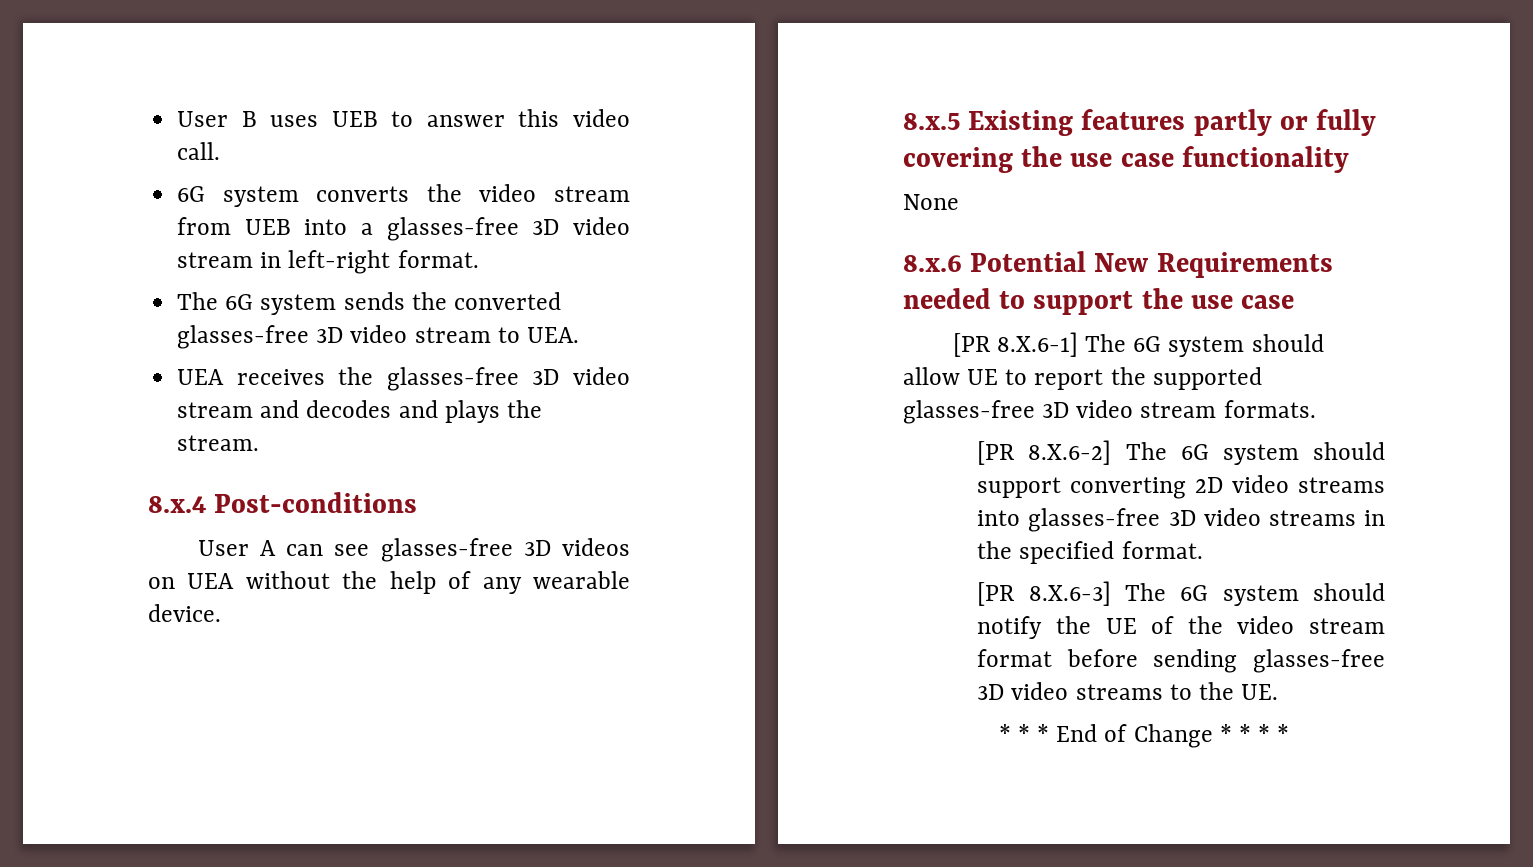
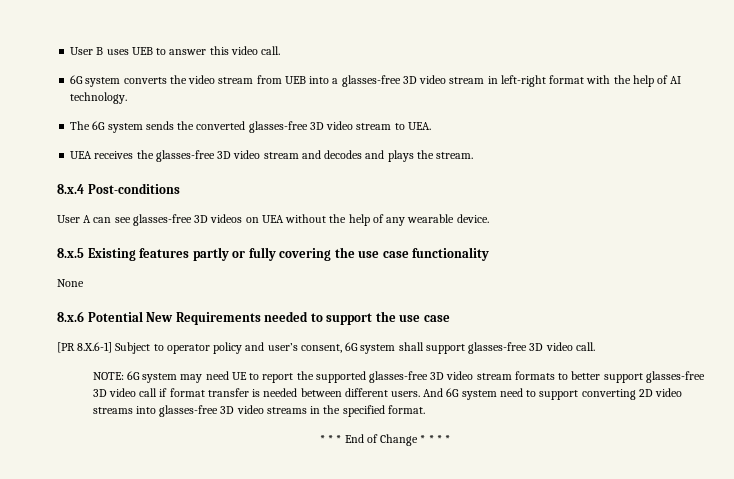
- 6G system converts the video stream from UEB into a glasses-free 3D video stream in left-right format.
+ 6G system converts the video stream from UEB into a glasses-free 3D video stream in left-right format with the help of AI technology.
- [PR 8.X.6-1] The 6G system should allow UE to report the supported glasses-free 3D video stream formats.
- [PR 8.X.6-2] The 6G system should support converting 2D video streams into glasses-free 3D video streams in the specified format.
+ [PR 8.X.6-1] Subject to operator policy and user’s consent, 6G system shall support glasses-free 3D video call.
+ NOTE: 6G system may need UE to report the supported glasses-free 3D video stream formats to better support glasses-free 3D video call if format transfer is needed between different users. And 6G system need to support converting 2D video streams into glasses-free 3D video streams in the specified format.
- [PR 8.X.6-3] The 6G system should notify the UE of the video stream format before sending glasses-free 3D video streams to the UE.

